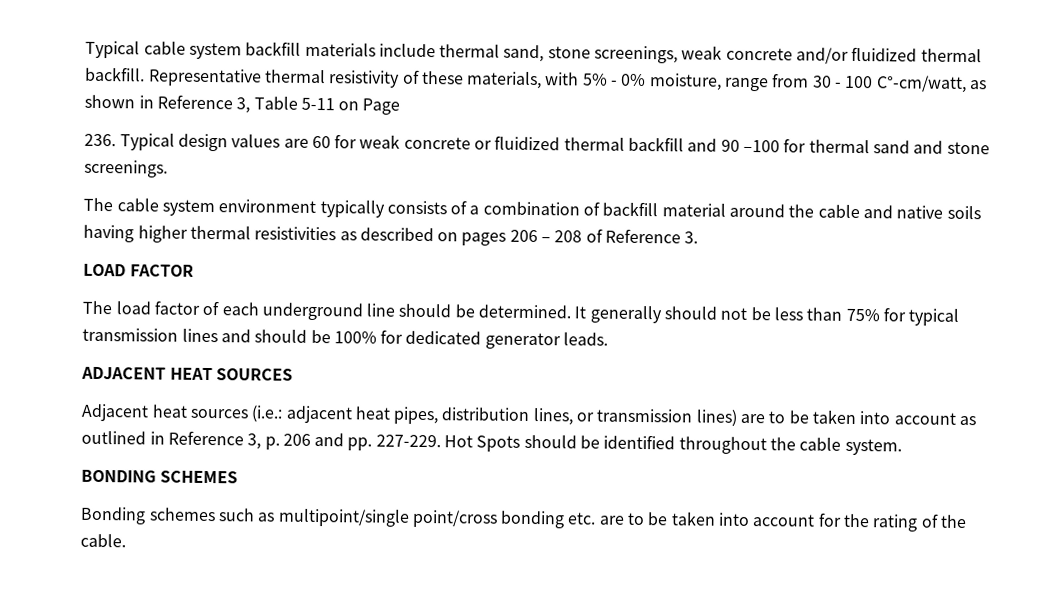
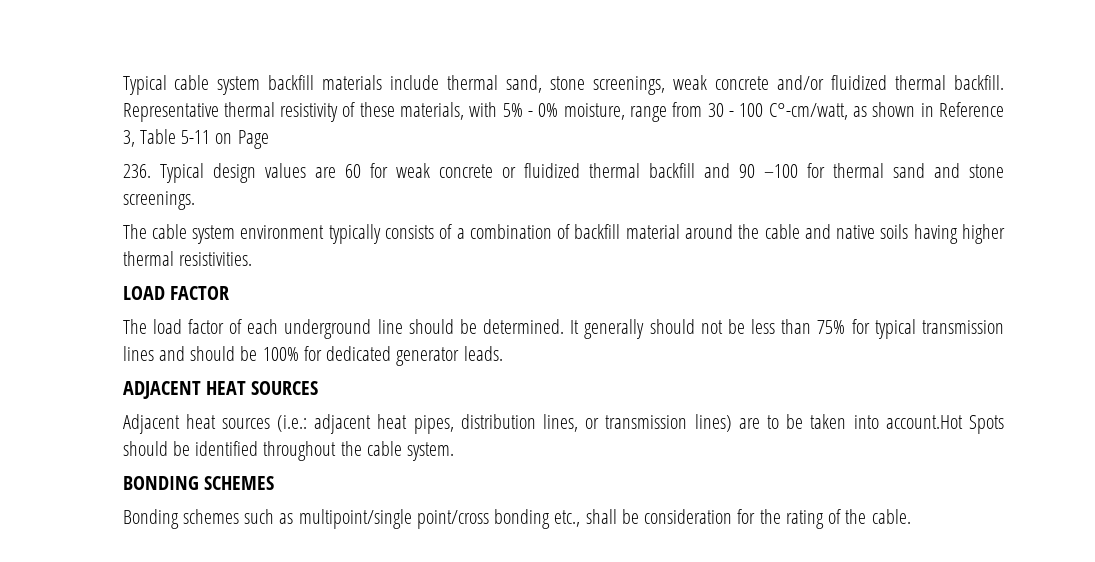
- The cable system environment typically consists of a combination of backfill material around the cable and native soils having higher thermal resistivities as described on pages 206 – 208 of Reference 3.
+ The cable system environment typically consists of a combination of backfill material around the cable and native soils having higher thermal resistivities.
- Adjacent heat sources (i.e.: adjacent heat pipes, distribution lines, or transmission lines) are to be taken into account as outlined in Reference 3, p. 206 and pp. 227-229. Hot Spots should be identified throughout the cable system.
+ Adjacent heat sources (i.e.: adjacent heat pipes, distribution lines, or transmission lines) are to be taken into account.Hot Spots should be identified throughout the cable system.
- Bonding schemes such as multipoint/single point/cross bonding etc. are to be taken into account for the rating of the cable.
+ Bonding schemes such as multipoint/single point/cross bonding etc., shall be consideration for the rating of the cable.

